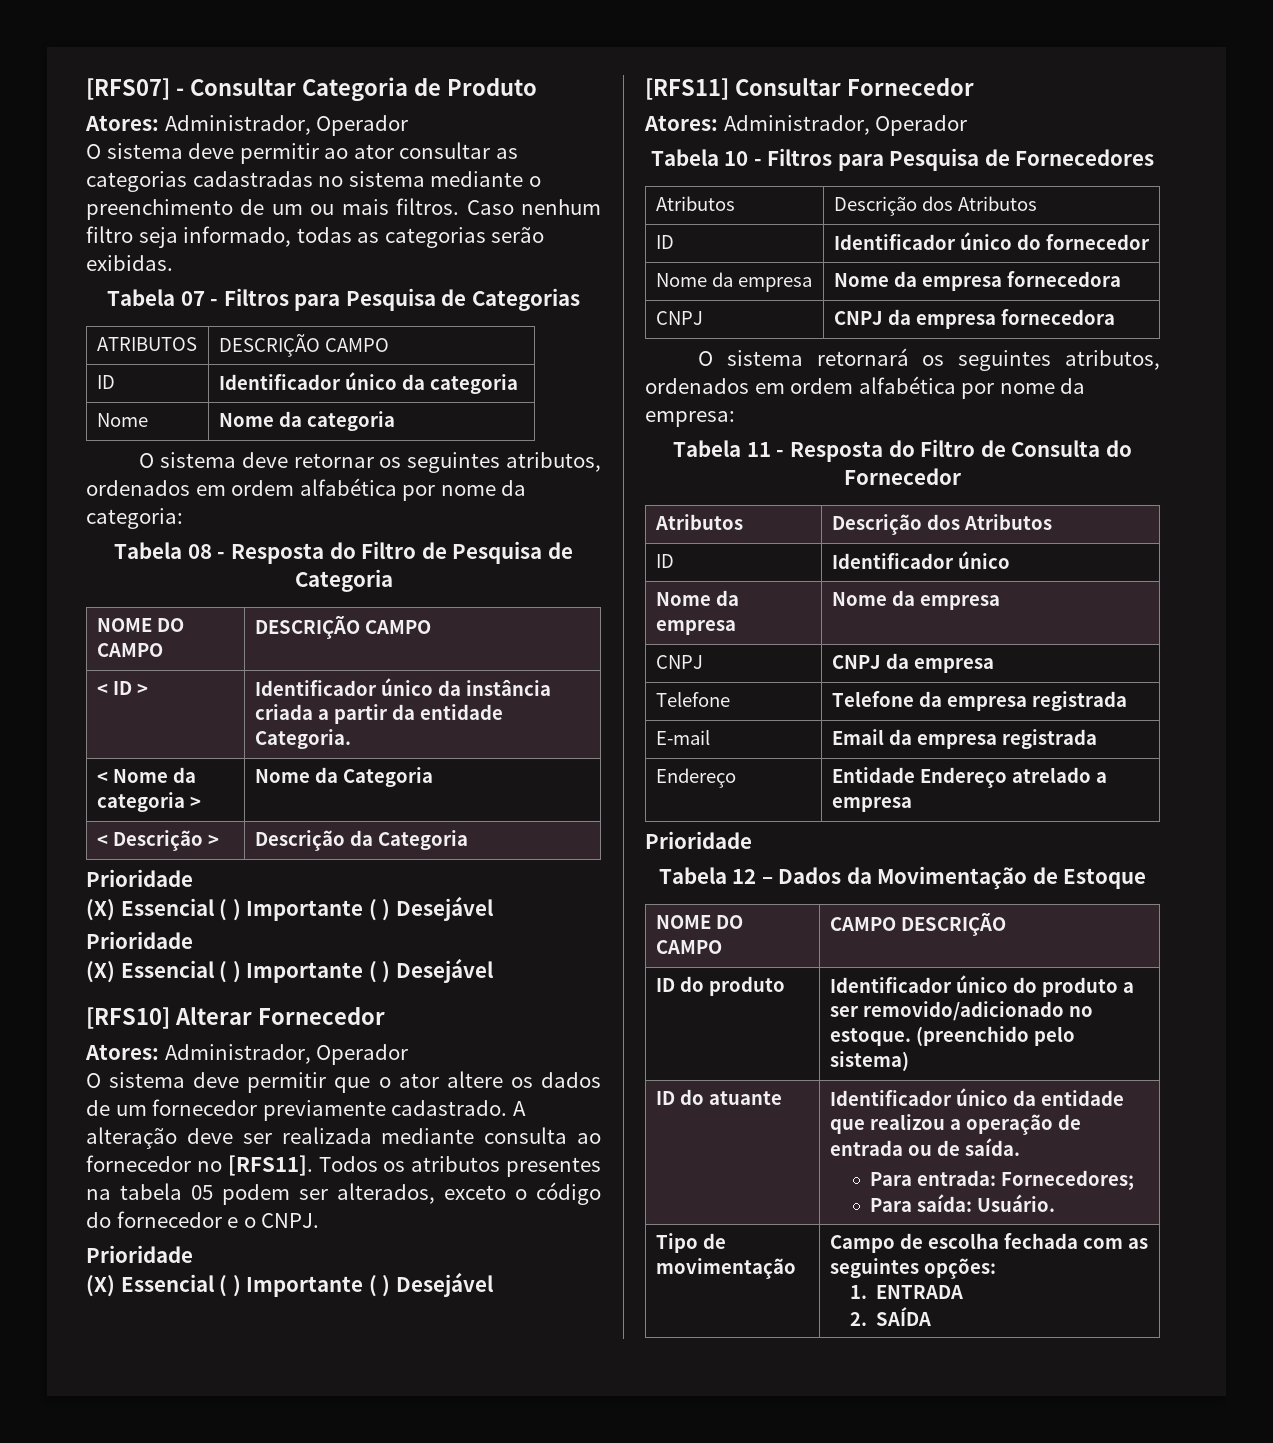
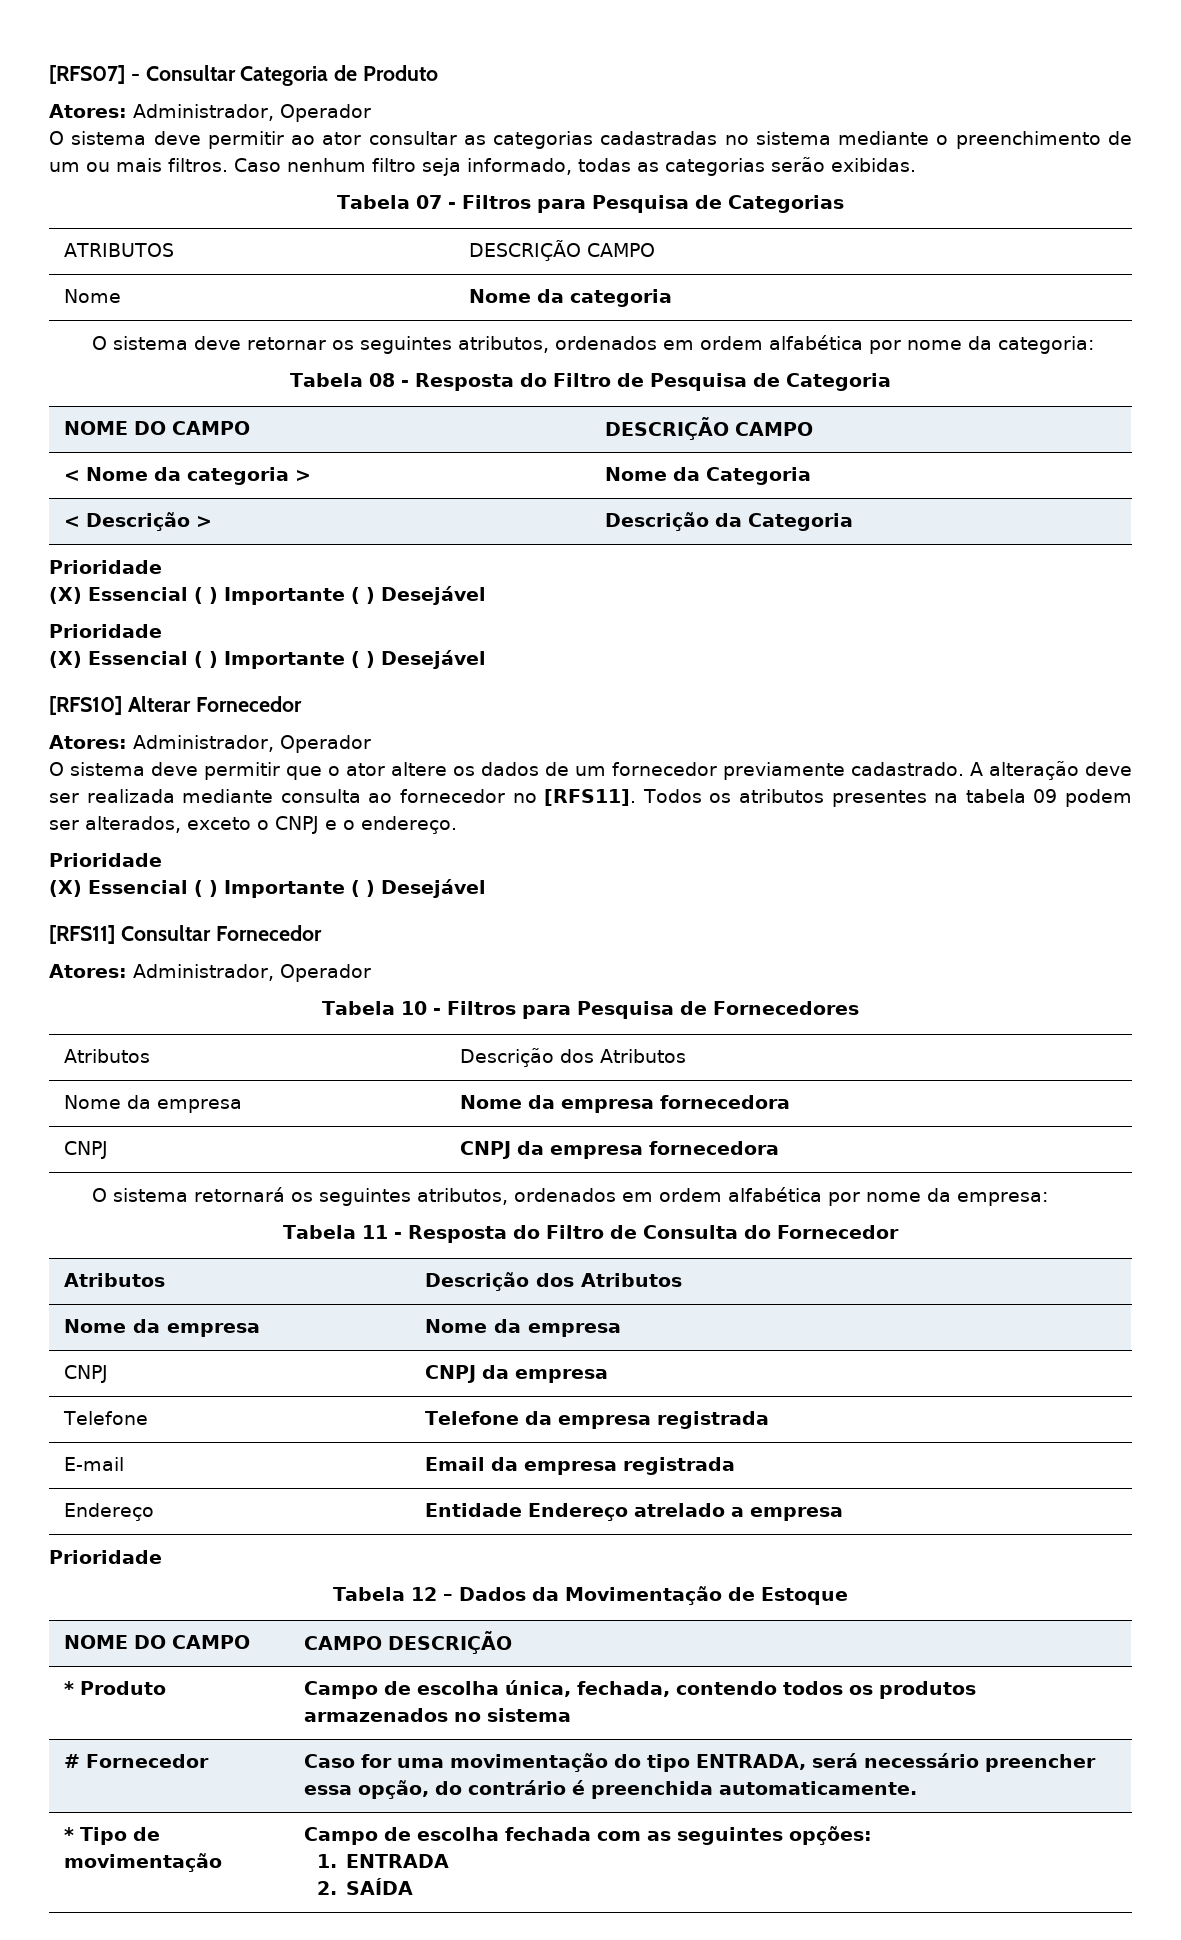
- ID | Identificador único da categoria
- < ID > | Identificador único da instância criada a partir da entidade Categoria.
- Todos os atributos presentes na tabela 05 podem ser alterados, exceto o código do fornecedor e o CNPJ.
+ Todos os atributos presentes na tabela 09 podem ser alterados, exceto o CNPJ e o endereço.
- ID | Identificador único do fornecedor
  Tabela 11 - Resposta do Filtro de Consulta do Fornecedor
  Atributos | Descrição dos Atributos
- ID | Identificador único
- ID do produto | Identificador único do produto a ser removido/adicionado no estoque. (preenchido pelo sistema)
- ID do atuante | Identificador único da entidade que realizou a operação de entrada ou de saída.
- Para entrada: Fornecedores;
- Para saída: Usuário.
- Tipo de movimentação | Campo de escolha fechada com as seguintes opções:
+ * Produto | Campo de escolha única, fechada, contendo todos os produtos armazenados no sistema
+ # Fornecedor | Caso for uma movimentação do tipo ENTRADA, será necessário preencher essa opção, do contrário é preenchida automaticamente.
+ * Tipo de movimentação | Campo de escolha fechada com as seguintes opções:

